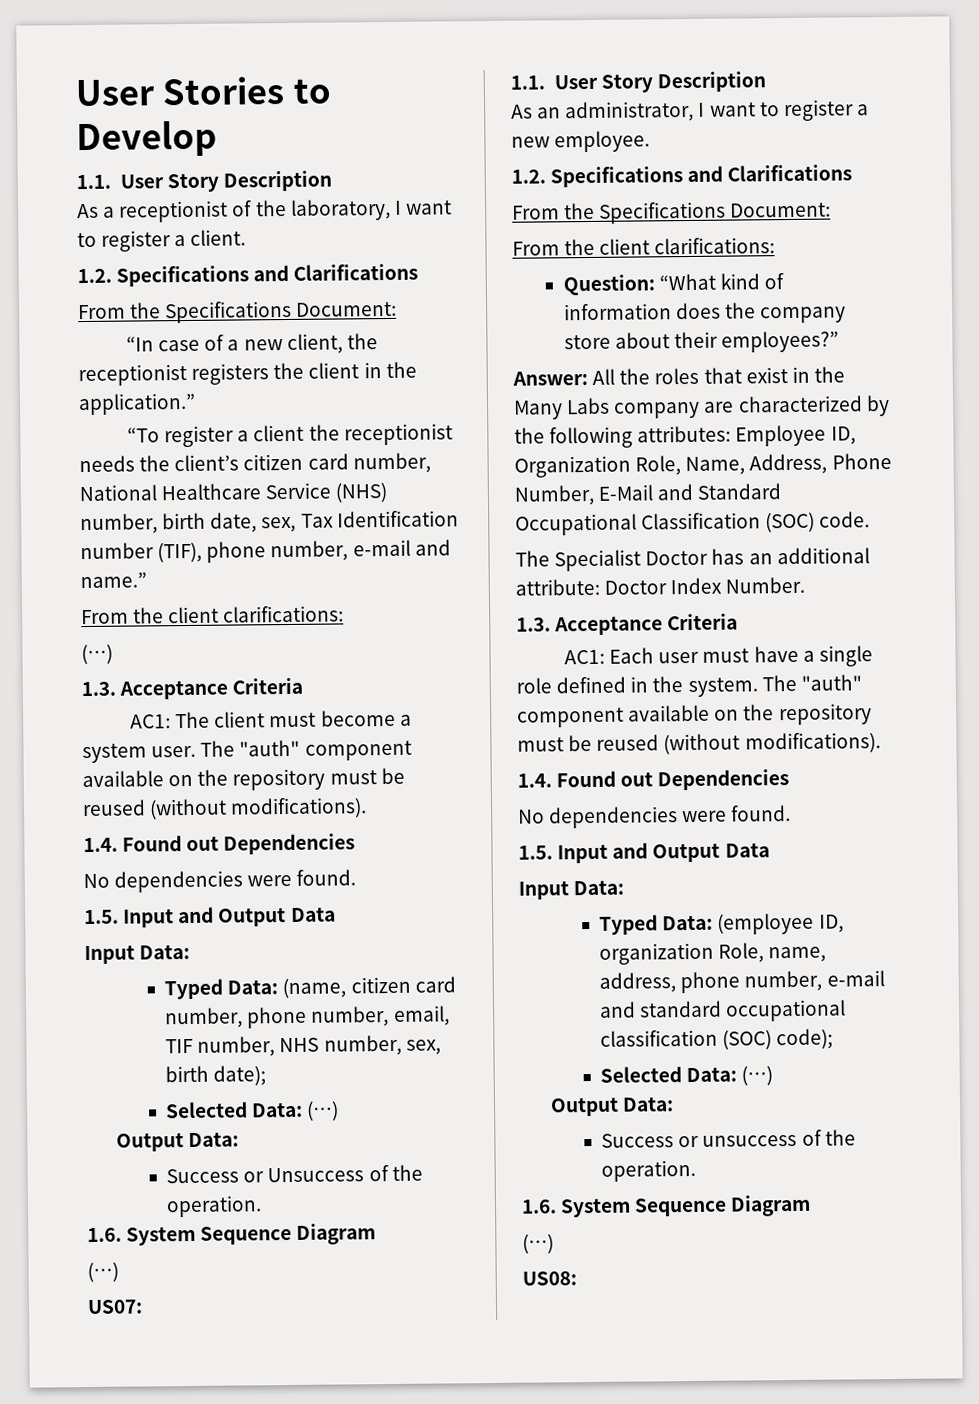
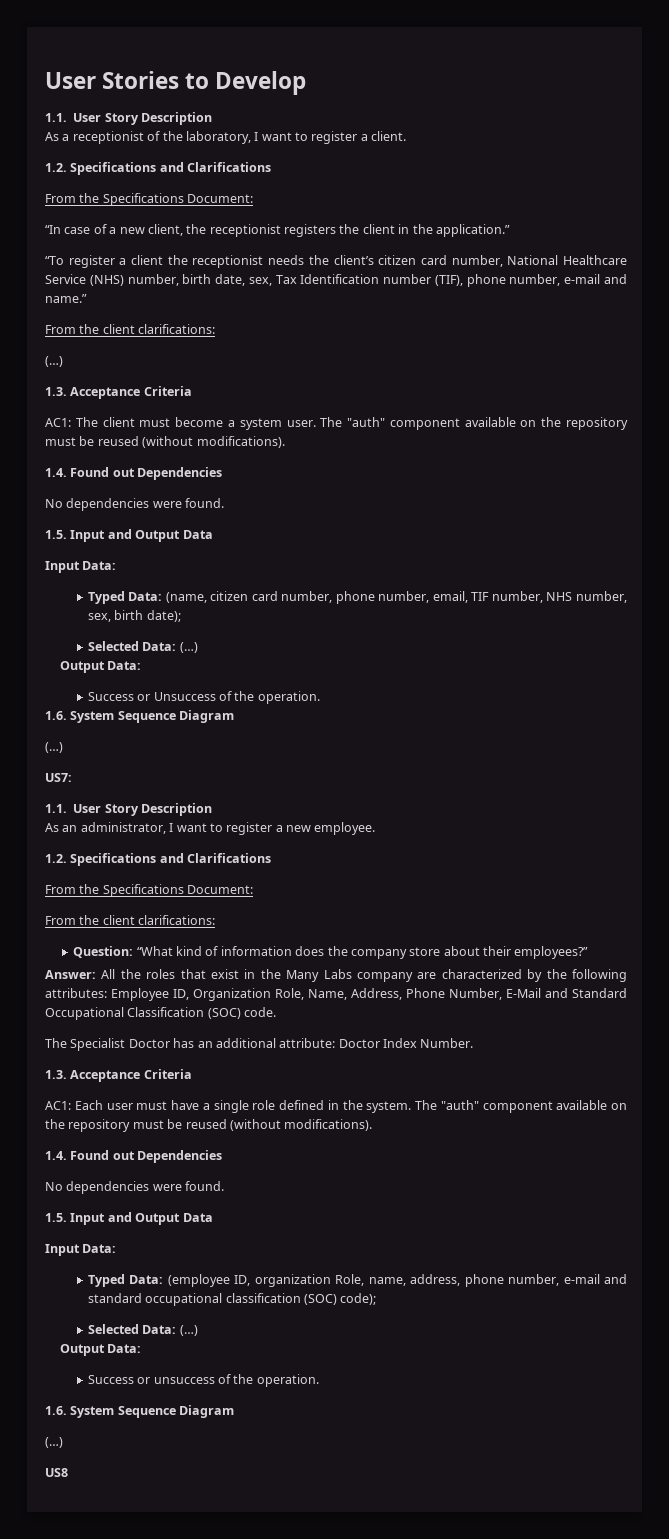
- US07:
+ US7:
- US08:
+ US8

